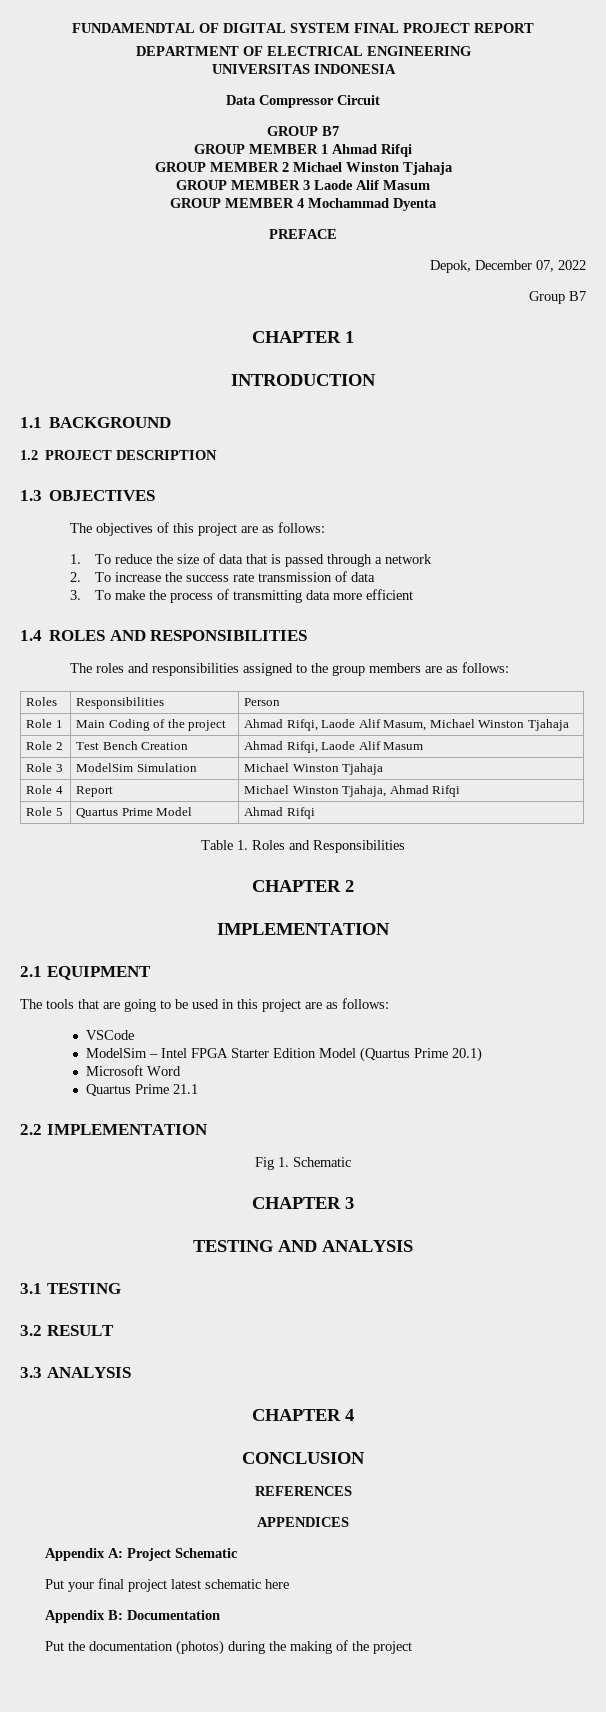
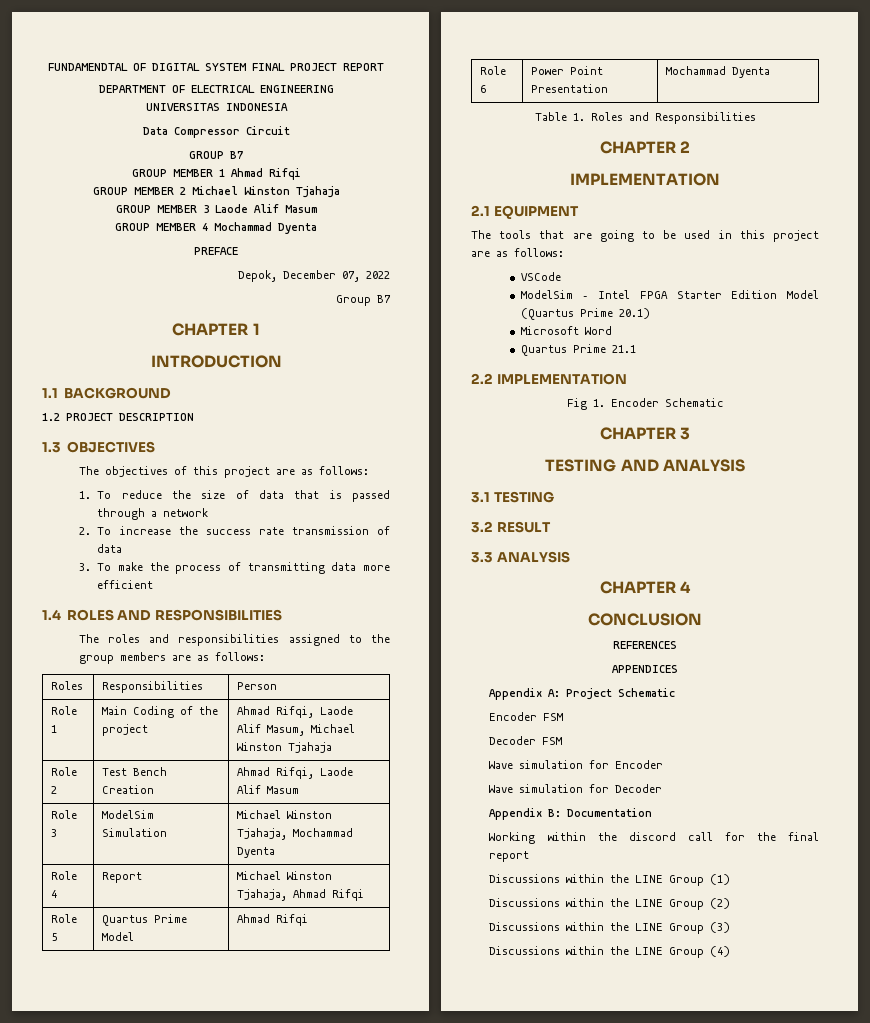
- Role 3 | ModelSim Simulation | Michael Winston Tjahaja
+ Role 3 | ModelSim Simulation | Michael Winston Tjahaja, Mochammad Dyenta
+ Role 6 | Power Point Presentation | Mochammad Dyenta
- Fig 1. Schematic
+ Fig 1. Encoder Schematic
- Put your final project latest schematic here
+ Encoder FSM
+ Decoder FSM
+ Wave simulation for Encoder
+ Wave simulation for Decoder
  Appendix B: Documentation
- Put the documentation (photos) during the making of the project
+ Working within the discord call for the final report
+ Discussions within the LINE Group (1)
+ Discussions within the LINE Group (2)
+ Discussions within the LINE Group (3)
+ Discussions within the LINE Group (4)

